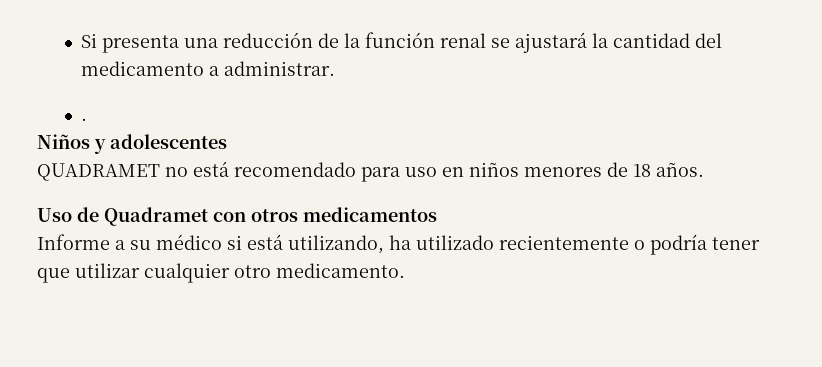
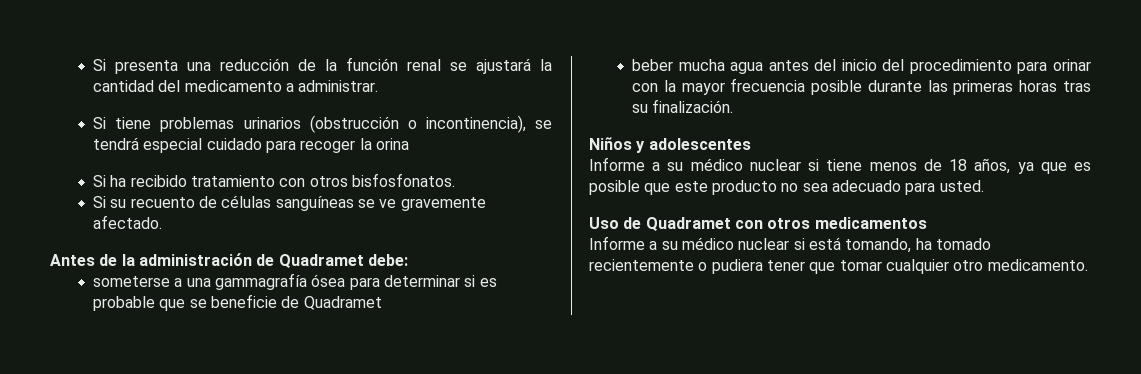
- .
+ Si tiene problemas urinarios (obstrucción o incontinencia), se tendrá especial cuidado para recoger la orina
+ Si ha recibido tratamiento con otros bisfosfonatos.
+ Si su recuento de células sanguíneas se ve gravemente afectado.
+ Antes de la administración de Quadramet debe:
+ someterse a una gammagrafía ósea para determinar si es probable que se beneficie de Quadramet
+ beber mucha agua antes del inicio del procedimiento para orinar con la mayor frecuencia posible durante las primeras horas tras su finalización.
  Niños y adolescentes
- QUADRAMET no está recomendado para uso en niños menores de 18 años.
+ Informe a su médico nuclear si tiene menos de 18 años, ya que es posible que este producto no sea adecuado para usted.
- Informe a su médico si está utilizando, ha utilizado recientemente o podría tener que utilizar cualquier otro medicamento.
+ Informe a su médico nuclear si está tomando, ha tomado recientemente o pudiera tener que tomar cualquier otro medicamento.

